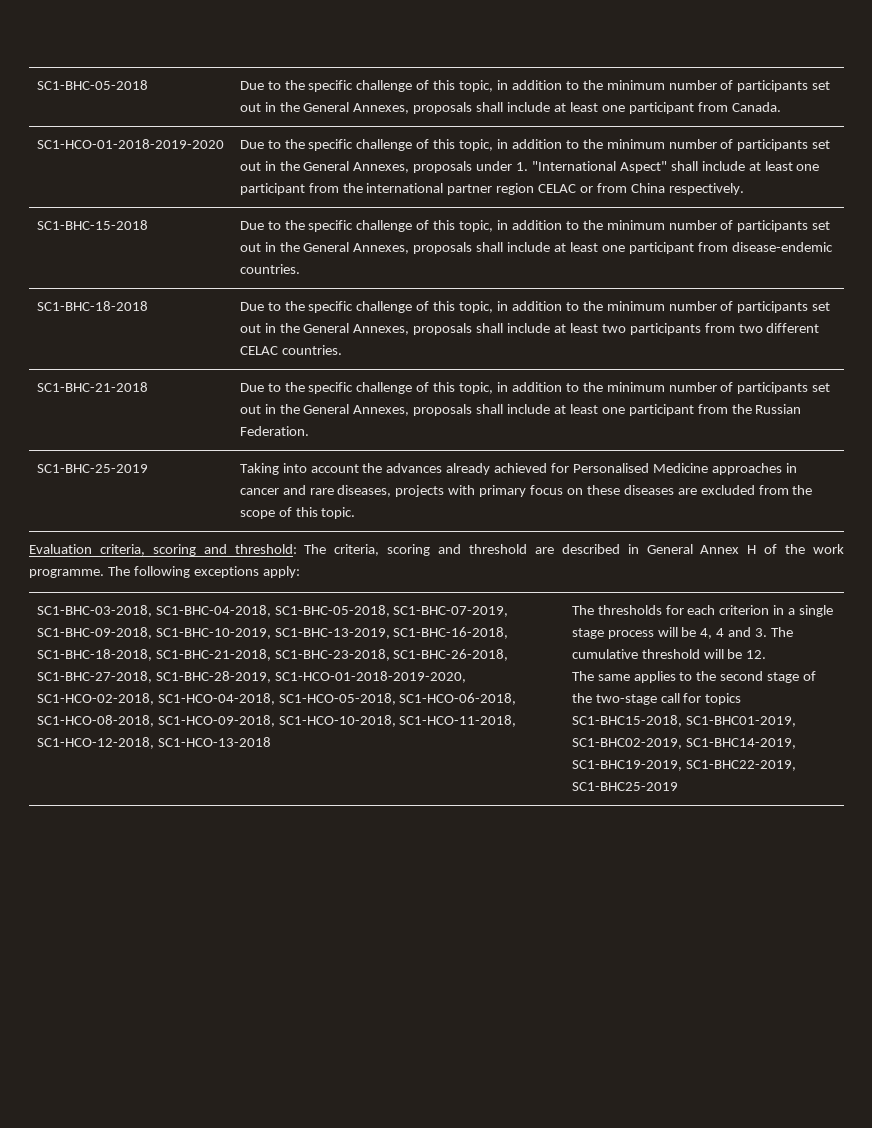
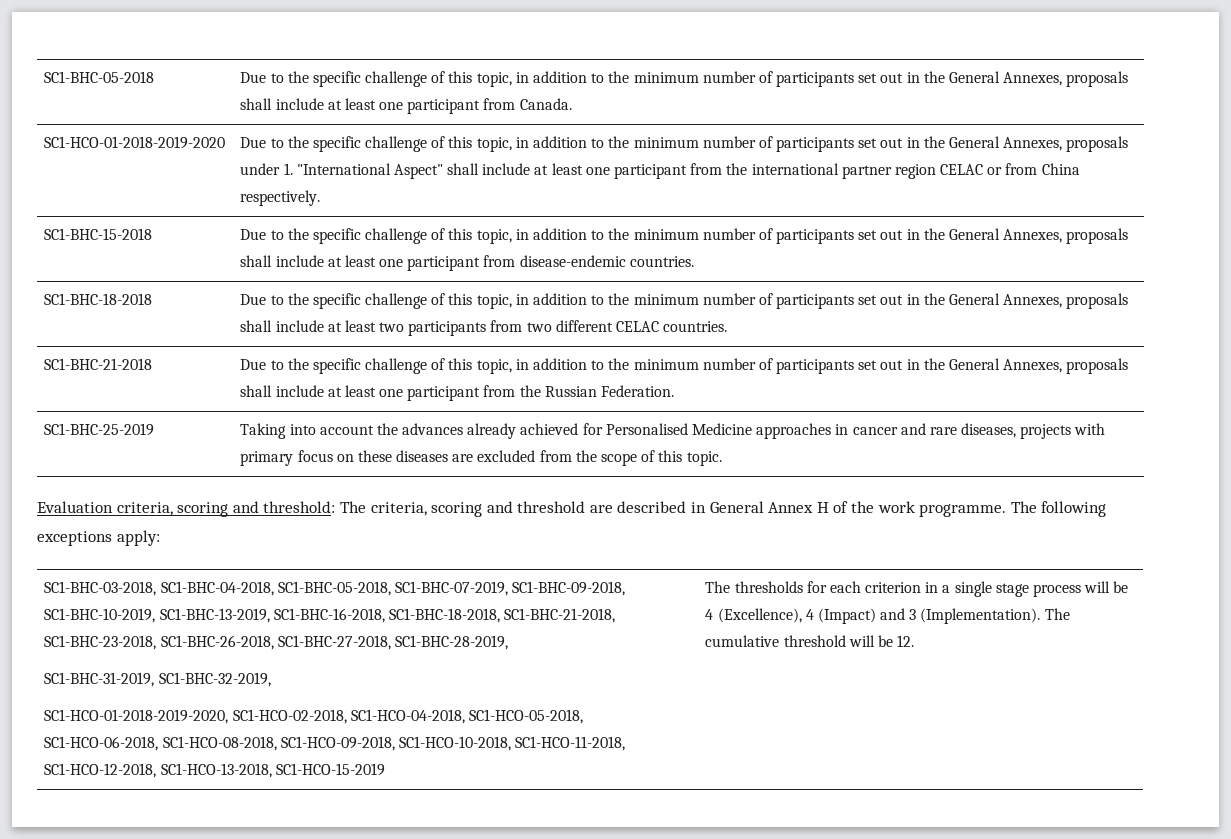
- SC1-BHC-03-2018, SC1-BHC-04-2018, SC1-BHC-05-2018, SC1-BHC-07-2019, SC1-BHC-09-2018, SC1-BHC-10-2019, SC1-BHC-13-2019, SC1-BHC-16-2018, SC1-BHC-18-2018, SC1-BHC-21-2018, SC1-BHC-23-2018, SC1-BHC-26-2018, SC1-BHC-27-2018, SC1-BHC-28-2019, SC1-HCO-01-2018-2019-2020, SC1-HCO-02-2018, SC1-HCO-04-2018, SC1-HCO-05-2018, SC1-HCO-06-2018, SC1-HCO-08-2018, SC1-HCO-09-2018, SC1-HCO-10-2018, SC1-HCO-11-2018, SC1-HCO-12-2018, SC1-HCO-13-2018
+ SC1-BHC-03-2018, SC1-BHC-04-2018, SC1-BHC-05-2018, SC1-BHC-07-2019, SC1-BHC-09-2018, SC1-BHC-10-2019, SC1-BHC-13-2019, SC1-BHC-16-2018, SC1-BHC-18-2018, SC1-BHC-21-2018, SC1-BHC-23-2018, SC1-BHC-26-2018, SC1-BHC-27-2018, SC1-BHC-28-2019,
+ SC1-BHC-31-2019, SC1-BHC-32-2019,
+ SC1-HCO-01-2018-2019-2020, SC1-HCO-02-2018, SC1-HCO-04-2018, SC1-HCO-05-2018, SC1-HCO-06-2018, SC1-HCO-08-2018, SC1-HCO-09-2018, SC1-HCO-10-2018, SC1-HCO-11-2018, SC1-HCO-12-2018, SC1-HCO-13-2018, SC1-HCO-15-2019
- The thresholds for each criterion in a single stage process will be 4, 4 and 3. The cumulative threshold will be 12.
+ The thresholds for each criterion in a single stage process will be 4 (Excellence), 4 (Impact) and 3 (Implementation). The cumulative threshold will be 12.
- The same applies to the second stage of the two-stage call for topics SC1-BHC15-2018, SC1-BHC01-2019, SC1-BHC02-2019, SC1-BHC14-2019, SC1-BHC19-2019, SC1-BHC22-2019, SC1-BHC25-2019

